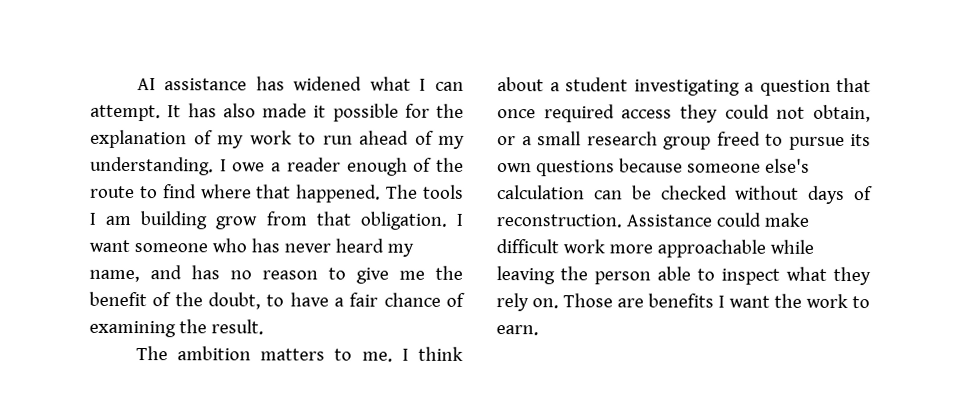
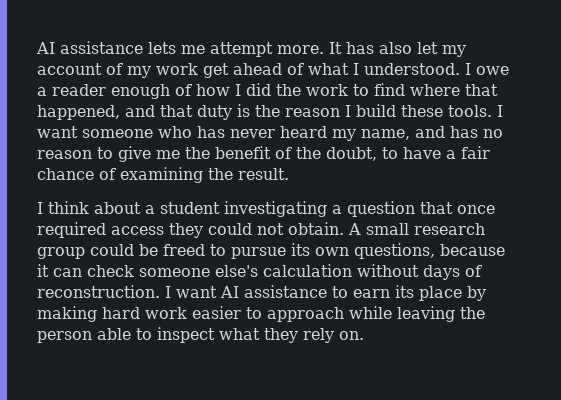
- AI assistance has widened what I can attempt. It has also made it possible for the explanation of my work to run ahead of my understanding.
+ AI assistance lets me attempt more. It has also let my account of my work get ahead of what I understood.
- I owe a reader enough of the route to find where that happened. The tools I am building grow from that obligation.
+ I owe a reader enough of how I did the work to find where that happened, and that duty is the reason I build these tools.
- The ambition matters to me. I think about a student investigating a question that once required access they could not obtain, or a small research group freed to pursue its own questions because someone else's calculation can be checked without days of reconstruction. Assistance could make difficult work more approachable while leaving the person able to inspect what they rely on. Those are benefits I want the work to earn.
+ I think about a student investigating a question that once required access they could not obtain. A small research group could be freed to pursue its own questions, because it can check someone else's calculation without days of reconstruction. I want AI assistance to earn its place by making hard work easier to approach while leaving the person able to inspect what they rely on.

